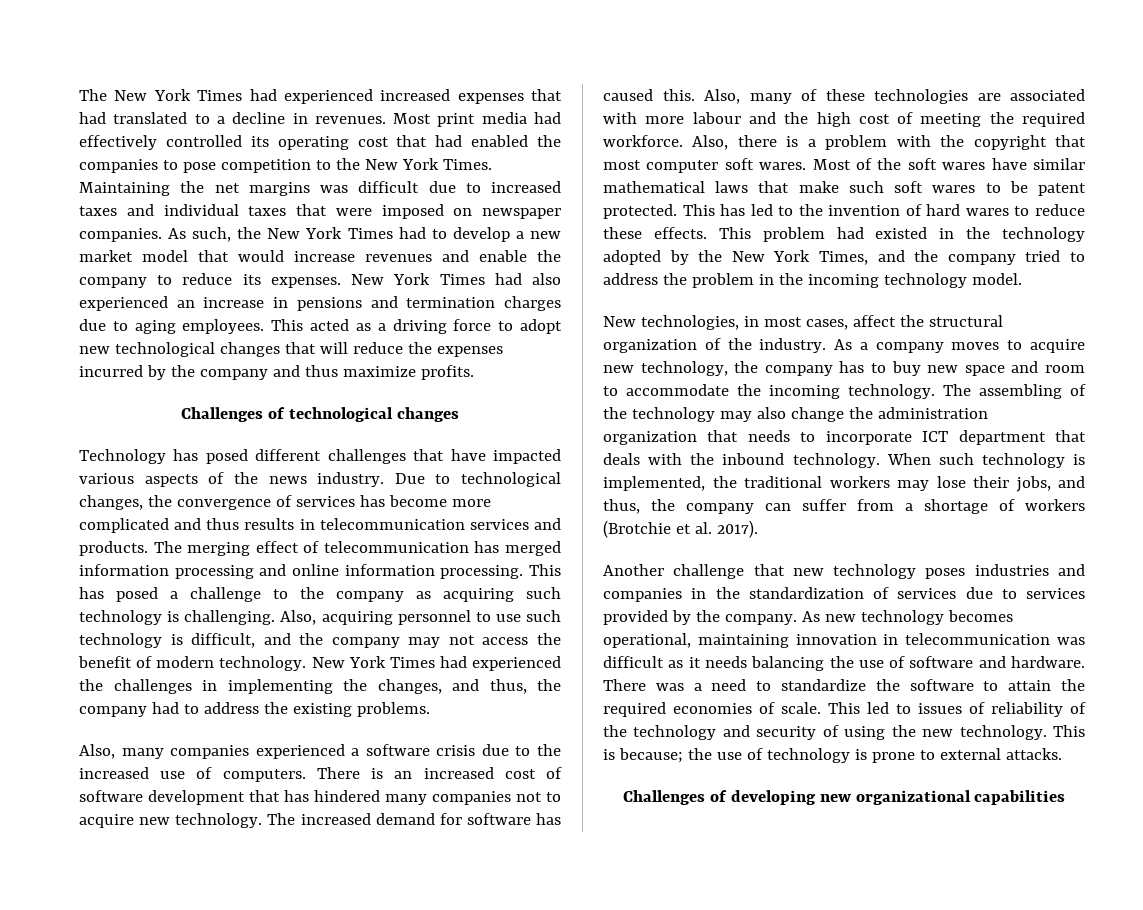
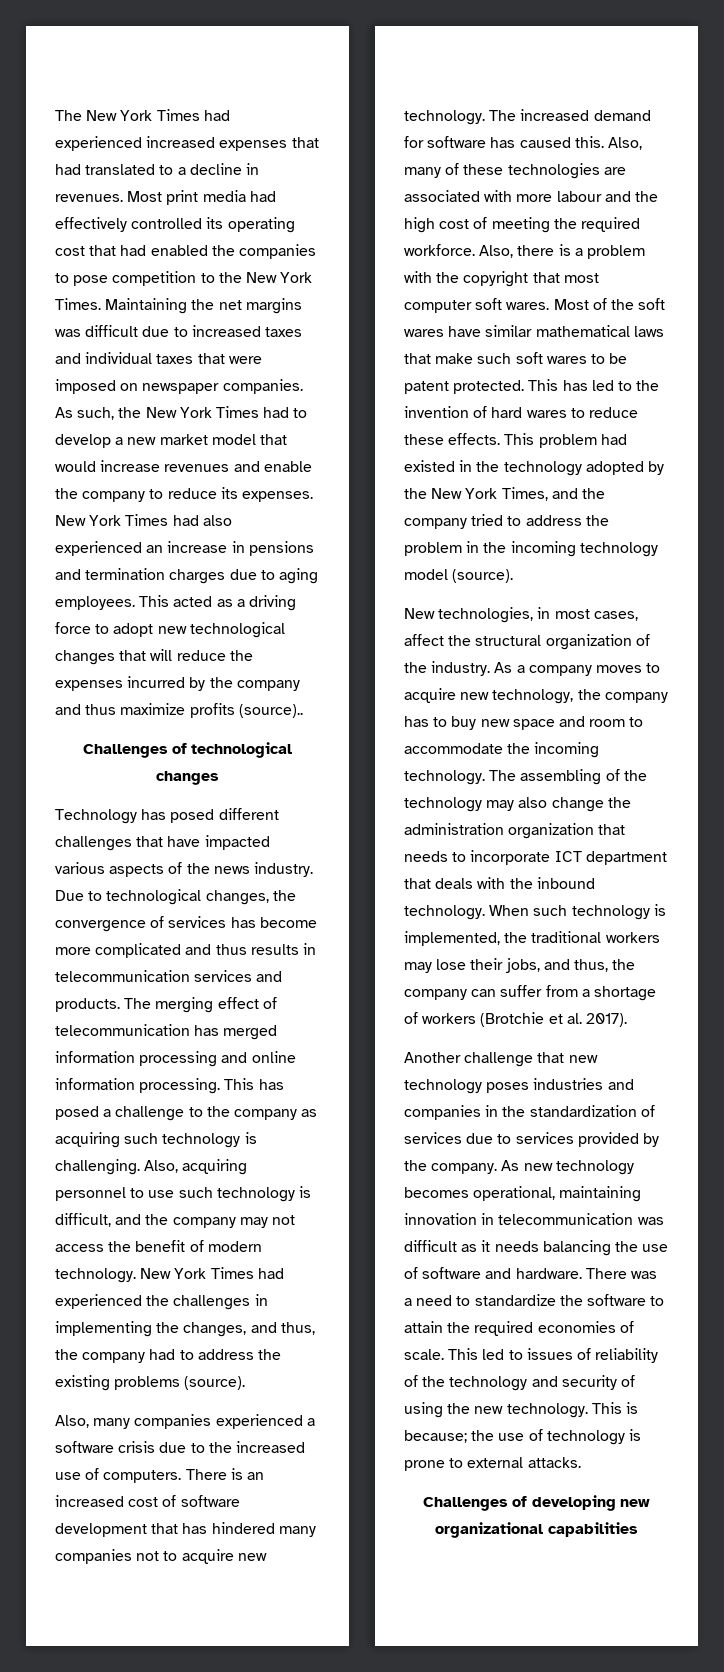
- This acted as a driving force to adopt new technological changes that will reduce the expenses incurred by the company and thus maximize profits.
+ This acted as a driving force to adopt new technological changes that will reduce the expenses incurred by the company and thus maximize profits (source)..
- New York Times had experienced the challenges in implementing the changes, and thus, the company had to address the existing problems.
+ New York Times had experienced the challenges in implementing the changes, and thus, the company had to address the existing problems (source).
- This problem had existed in the technology adopted by the New York Times, and the company tried to address the problem in the incoming technology model.
+ This problem had existed in the technology adopted by the New York Times, and the company tried to address the problem in the incoming technology model (source).

